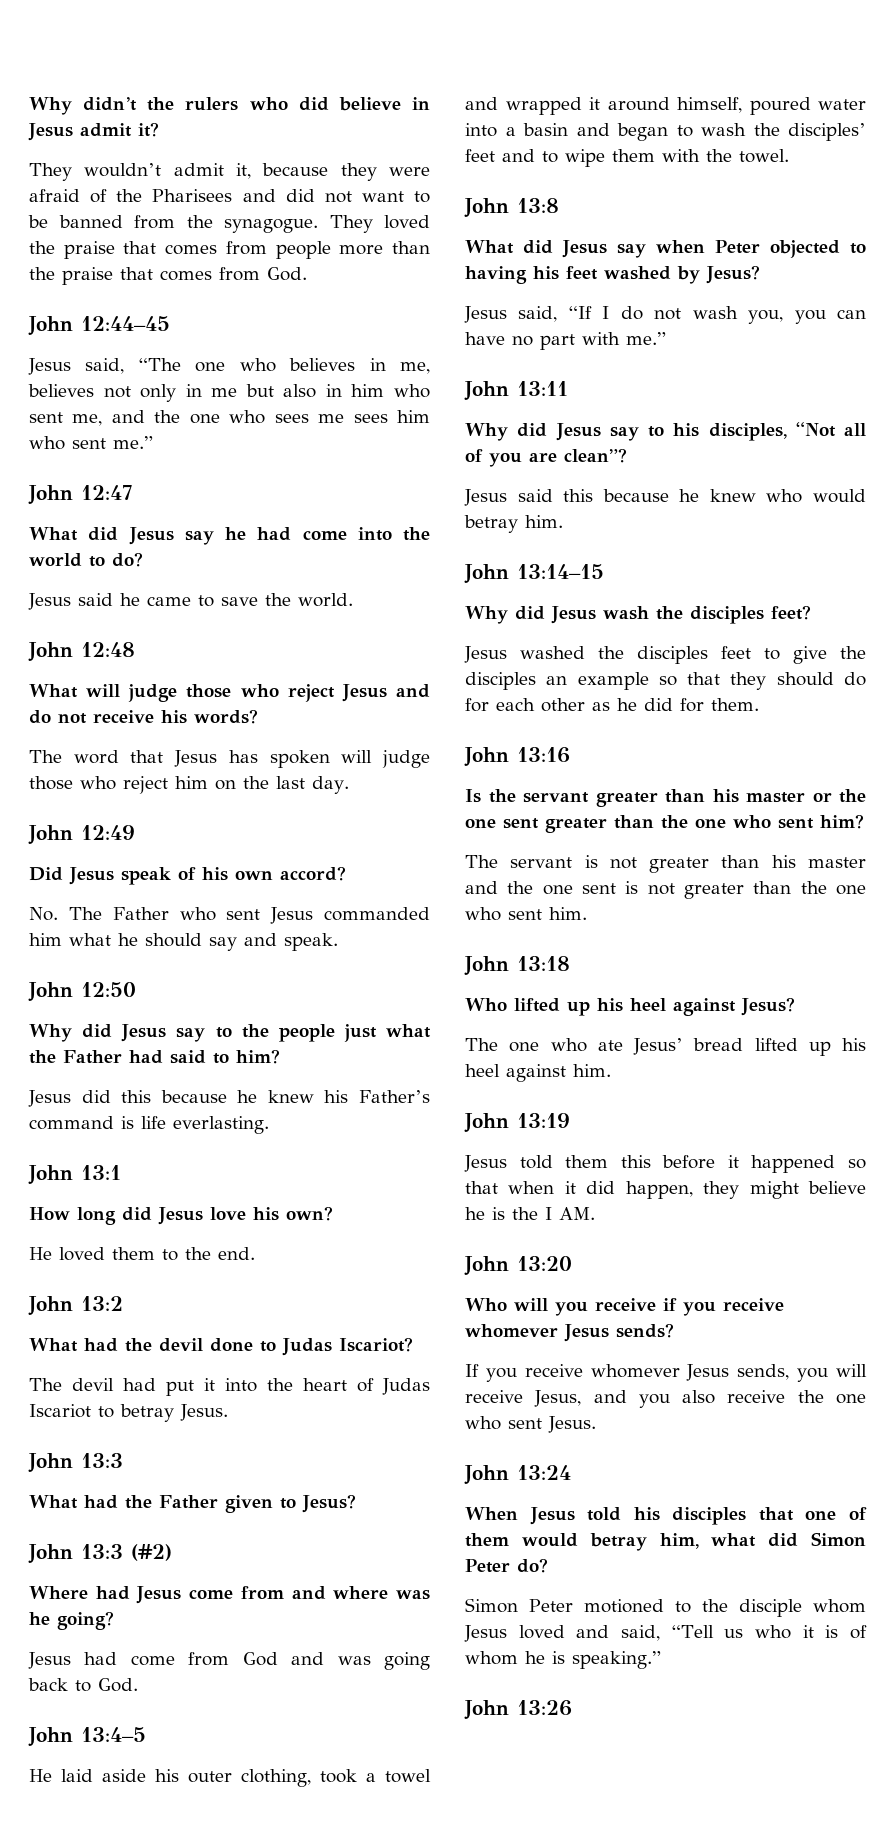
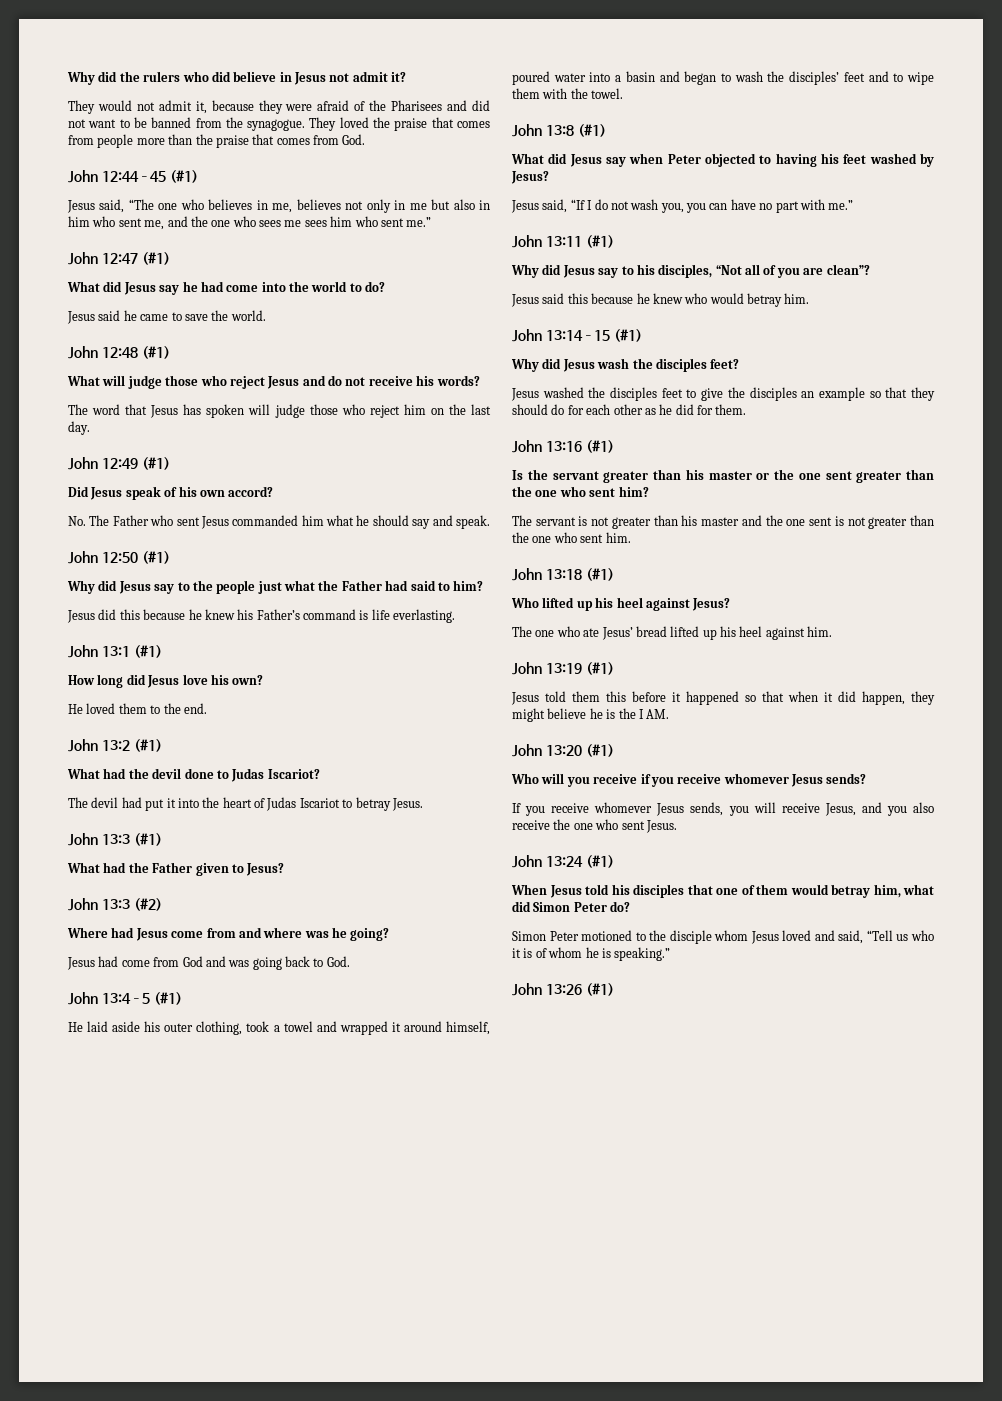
- Why didn’t the rulers who did believe in Jesus admit it?
+ Why did the rulers who did believe in Jesus not admit it?
- They wouldn’t admit it, because they were afraid of the Pharisees and did not want to be banned from the synagogue.
+ They would not admit it, because they were afraid of the Pharisees and did not want to be banned from the synagogue.
- John 12:44–45
+ John 12:44–45 (#1)
- John 12:47
+ John 12:47 (#1)
- John 12:48
+ John 12:48 (#1)
- John 12:49
+ John 12:49 (#1)
- John 12:50
+ John 12:50 (#1)
- John 13:1
+ John 13:1 (#1)
- John 13:2
+ John 13:2 (#1)
  The devil had put it into the heart of Judas Iscariot to betray Jesus.
- John 13:3
+ John 13:3 (#1)
- John 13:4–5
+ John 13:4–5 (#1)
- John 13:8
+ John 13:8 (#1)
- John 13:11
+ John 13:11 (#1)
- John 13:14–15
+ John 13:14–15 (#1)
- John 13:16
+ John 13:16 (#1)
- John 13:18
+ John 13:18 (#1)
- John 13:19
+ John 13:19 (#1)
- John 13:20
+ John 13:20 (#1)
- John 13:24
+ John 13:24 (#1)
- John 13:26
+ John 13:26 (#1)

